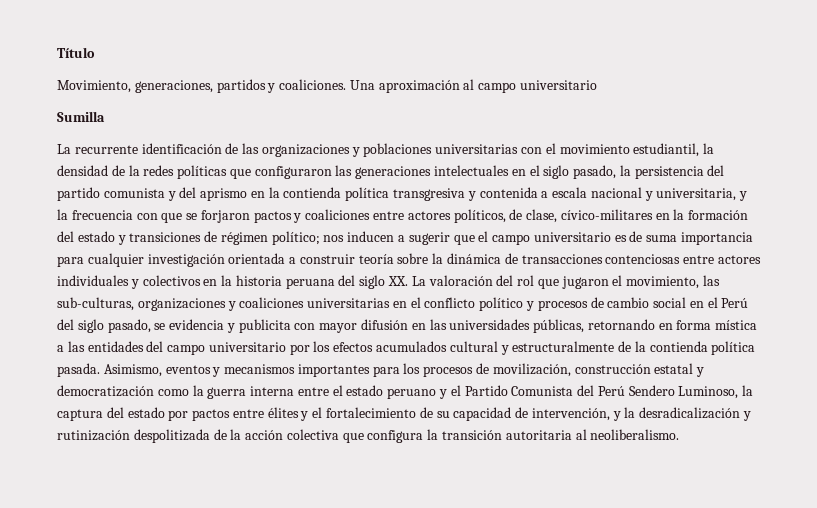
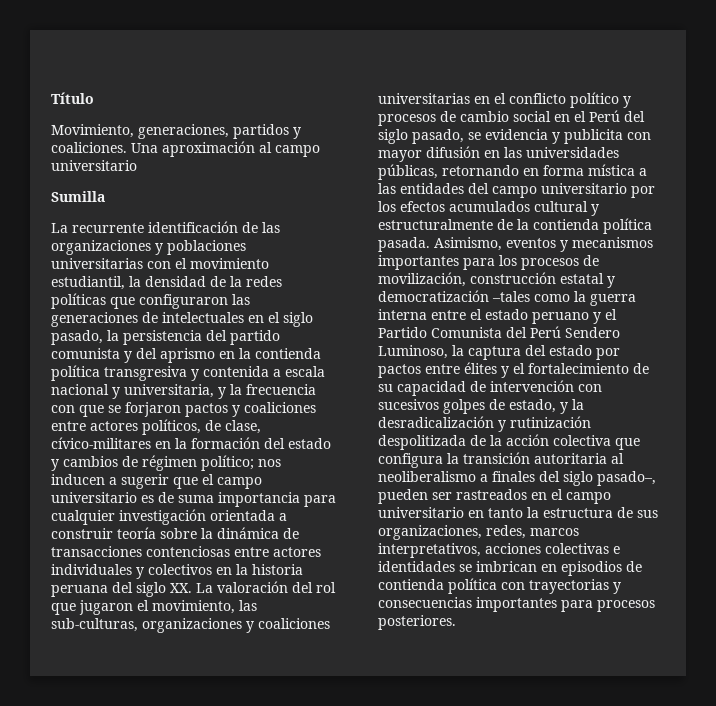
- La recurrente identificación de las organizaciones y poblaciones universitarias con el movimiento estudiantil, la densidad de la redes políticas que configuraron las generaciones intelectuales en el siglo pasado, la persistencia del partido comunista y del aprismo en la contienda política transgresiva y contenida a escala nacional y universitaria, y la frecuencia con que se forjaron pactos y coaliciones entre actores políticos, de clase, cívico-militares en la formación del estado y transiciones de régimen político;
+ La recurrente identificación de las organizaciones y poblaciones universitarias con el movimiento estudiantil, la densidad de la redes políticas que configuraron las generaciones de intelectuales en el siglo pasado, la persistencia del partido comunista y del aprismo en la contienda política transgresiva y contenida a escala nacional y universitaria, y la frecuencia con que se forjaron pactos y coaliciones entre actores políticos, de clase, cívico-militares en la formación del estado y cambios de régimen político;
- Asimismo, eventos y mecanismos importantes para los procesos de movilización, construcción estatal y democratización como la guerra interna entre el estado peruano y el Partido Comunista del Perú Sendero Luminoso, la captura del estado por pactos entre élites y el fortalecimiento de su capacidad de intervención, y la desradicalización y rutinización despolitizada de la acción colectiva que configura la transición autoritaria al neoliberalismo.
+ Asimismo, eventos y mecanismos importantes para los procesos de movilización, construcción estatal y democratización –tales como la guerra interna entre el estado peruano y el Partido Comunista del Perú Sendero Luminoso, la captura del estado por pactos entre élites y el fortalecimiento de su capacidad de intervención con sucesivos golpes de estado, y la desradicalización y rutinización despolitizada de la acción colectiva que configura la transición autoritaria al neoliberalismo a finales del siglo pasado–, pueden ser rastreados en el campo universitario en tanto la estructura de sus organizaciones, redes, marcos interpretativos, acciones colectivas e identidades se imbrican en episodios de contienda política con trayectorias y consecuencias importantes para procesos posteriores.

